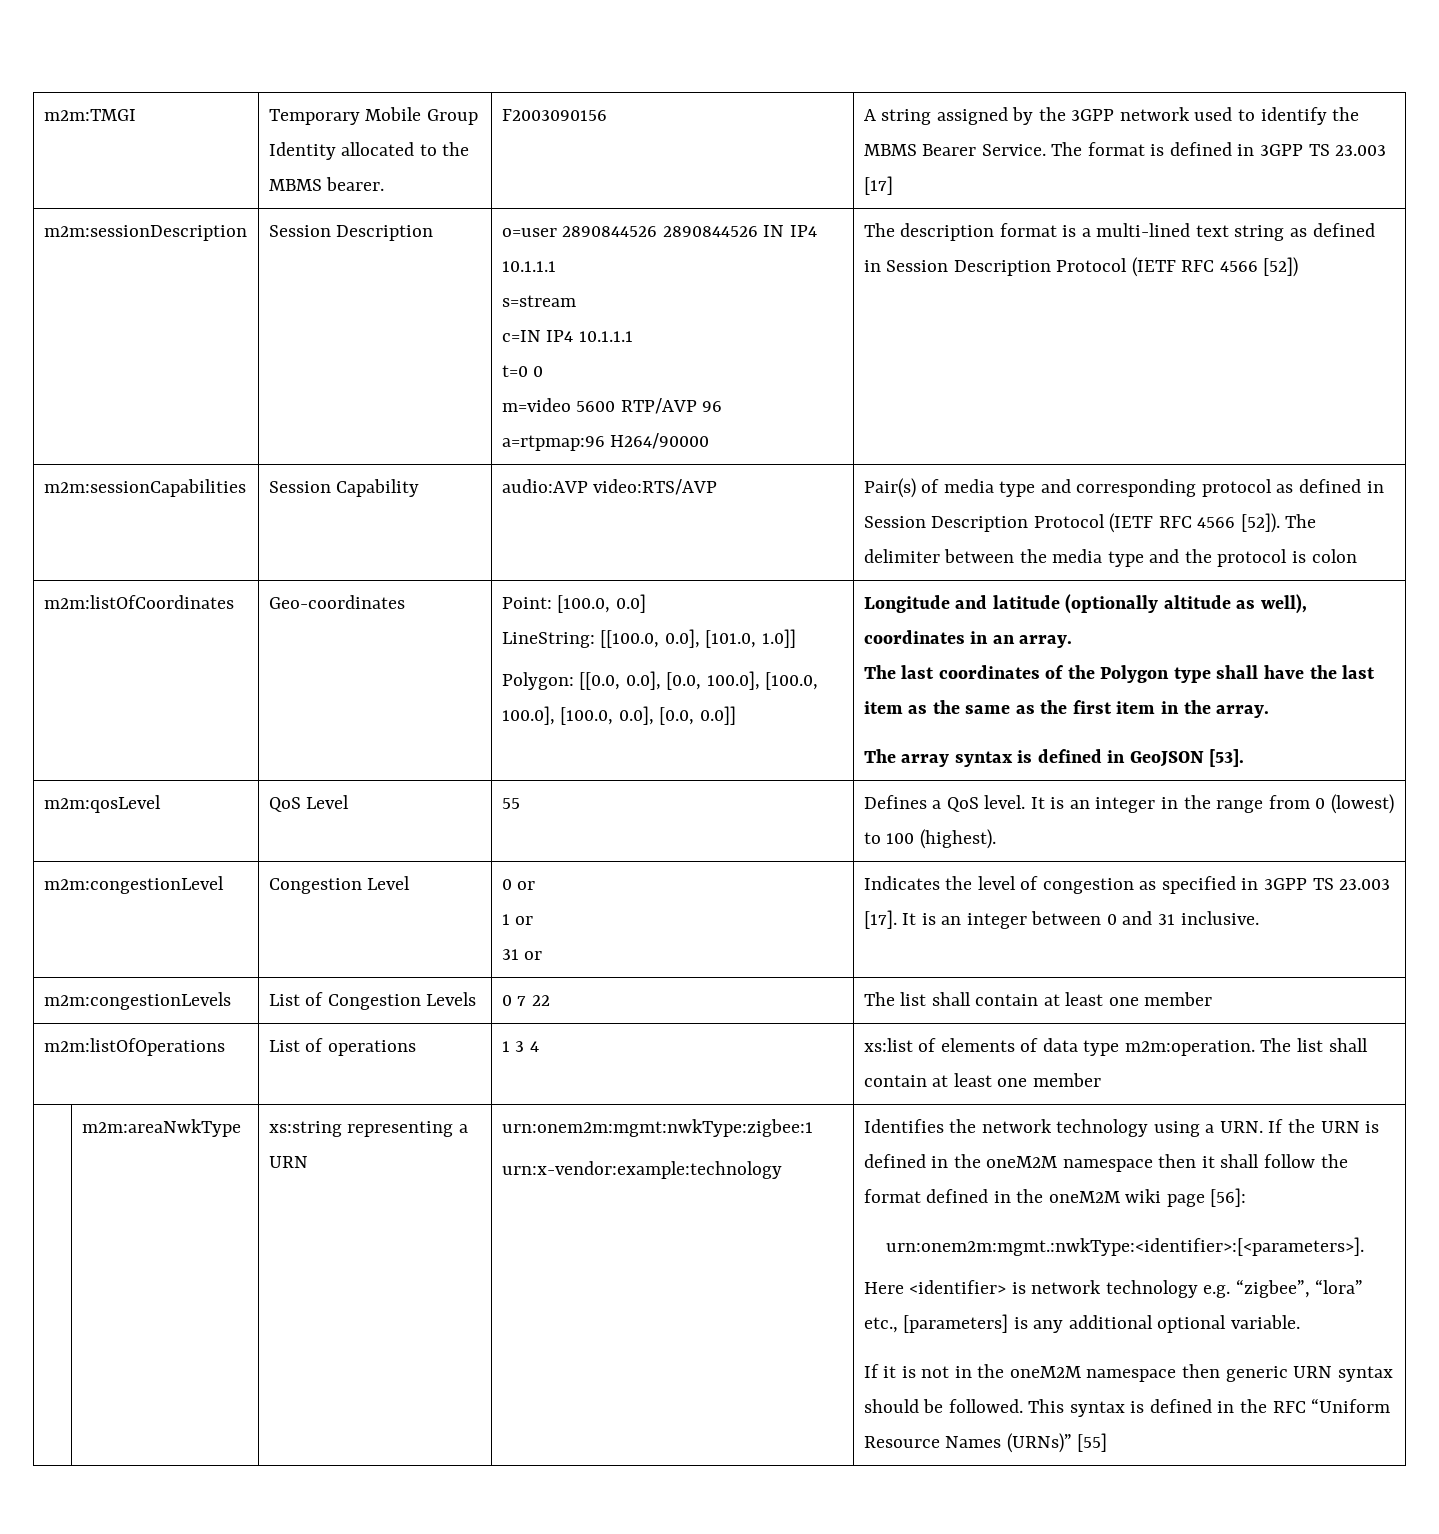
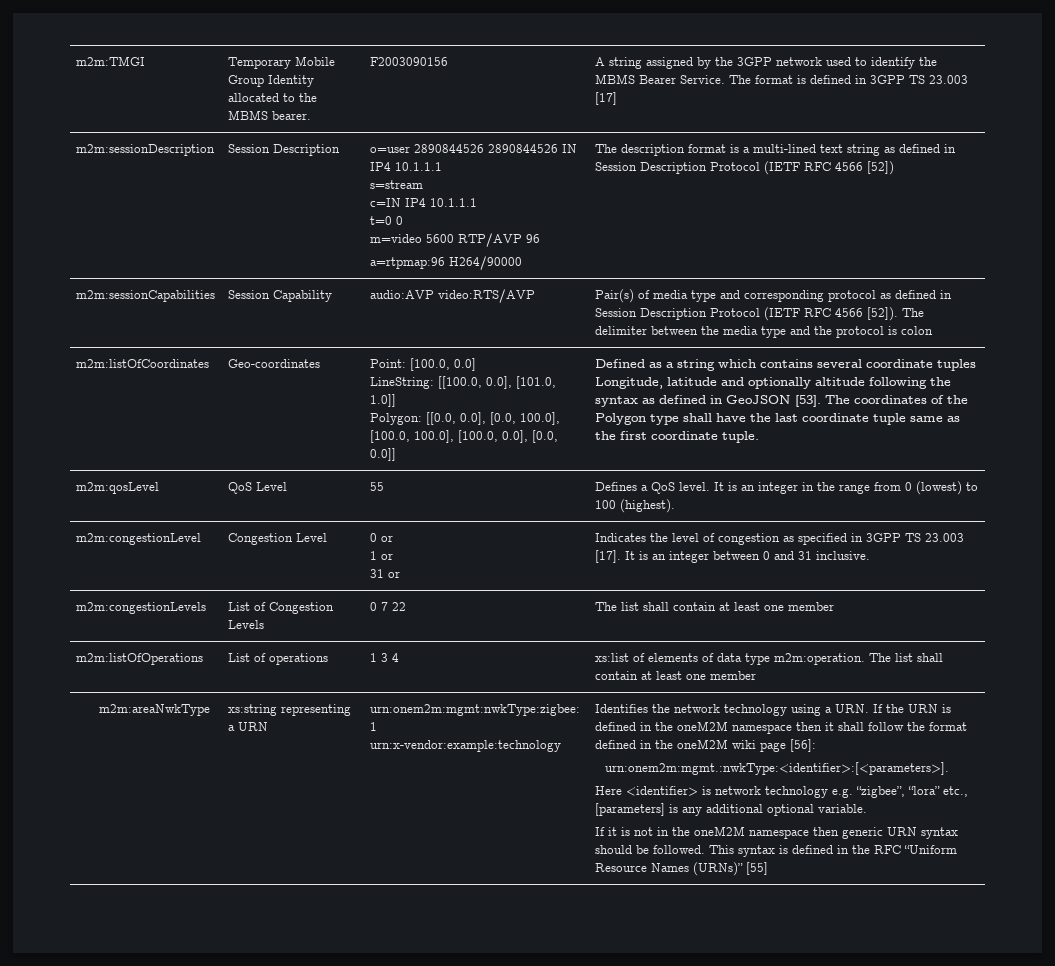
- Longitude and latitude (optionally altitude as well), coordinates in an array.
- The last coordinates of the Polygon type shall have the last item as the same as the first item in the array.
- The array syntax is defined in GeoJSON [53].
+ Defined as a string which contains several coordinate tuples Longitude, latitude and optionally altitude following the syntax as defined in GeoJSON [53]. The coordinates of the Polygon type shall have the last coordinate tuple same as the first coordinate tuple.

